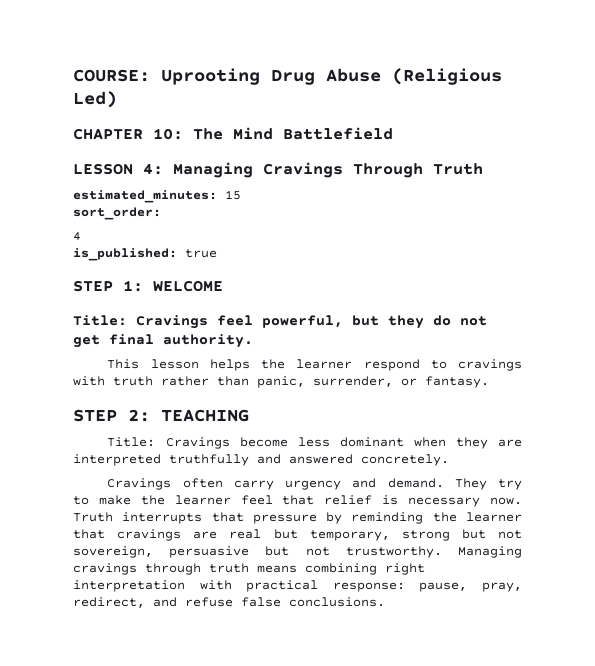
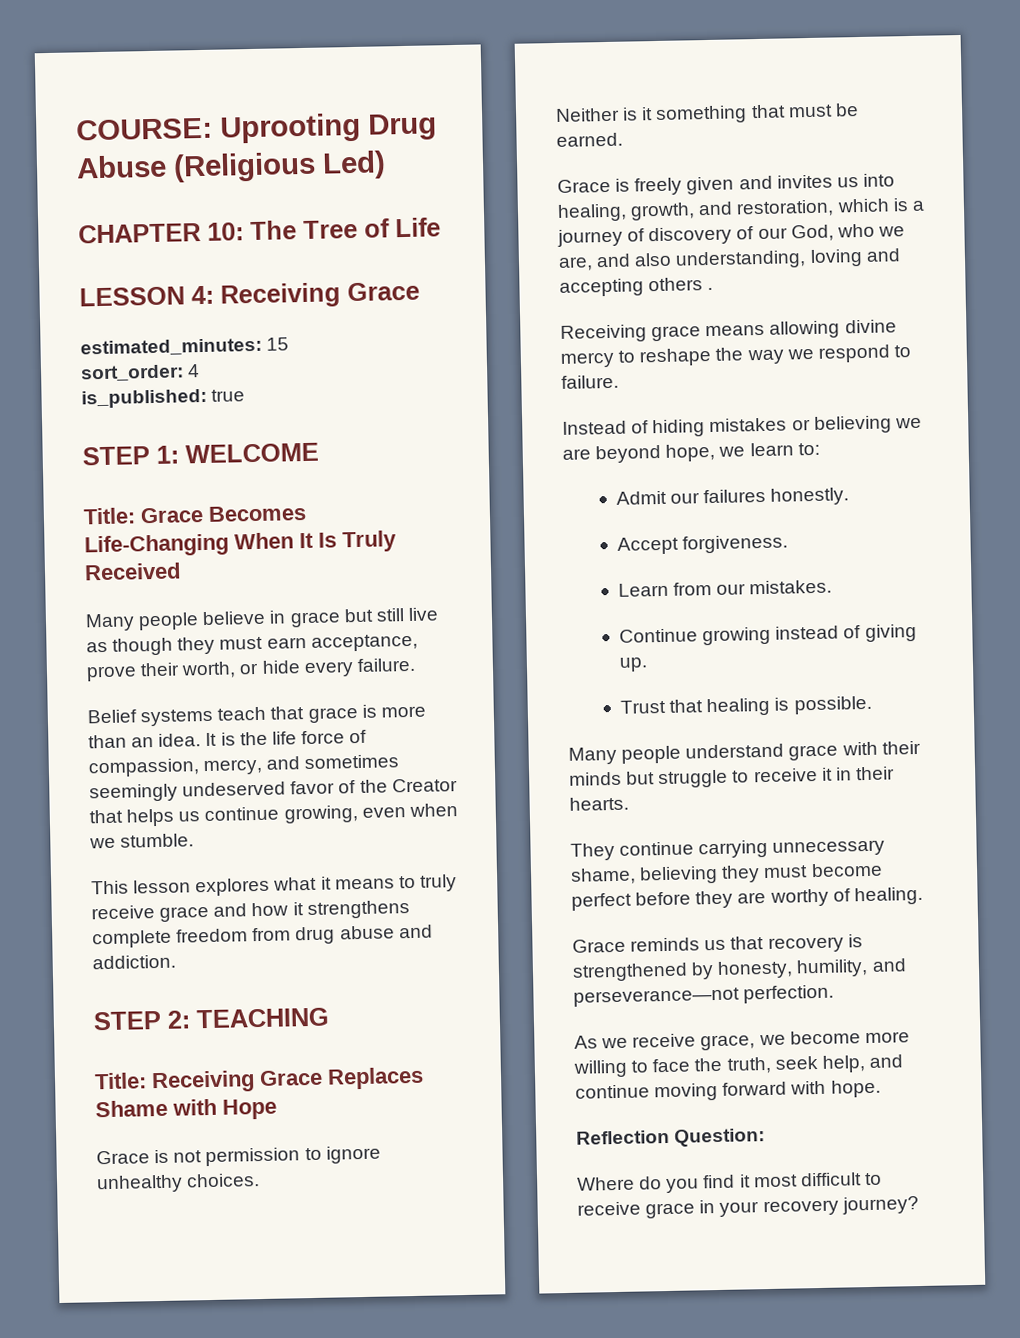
- CHAPTER 10: The Mind Battlefield
+ CHAPTER 10: The Tree of Life
- LESSON 4: Managing Cravings Through Truth
+ LESSON 4: Receiving Grace
- sort_order:
- 4
+ sort_order: 4
- Title: Cravings feel powerful, but they do not get final authority.
- This lesson helps the learner respond to cravings with truth rather than panic, surrender, or fantasy.
+ Title: Grace Becomes Life-Changing When It Is Truly Received
+ Many people believe in grace but still live as though they must earn acceptance, prove their worth, or hide every failure.
+ Belief systems teach that grace is more than an idea. It is the life force of compassion, mercy, and sometimes seemingly undeserved favor of the Creator that helps us continue growing, even when we stumble.
+ This lesson explores what it means to truly receive grace and how it strengthens complete freedom from drug abuse and addiction.
  STEP 2: TEACHING
- Title: Cravings become less dominant when they are interpreted truthfully and answered concretely.
- Cravings often carry urgency and demand. They try to make the learner feel that relief is necessary now. Truth interrupts that pressure by reminding the learner that cravings are real but temporary, strong but not sovereign, persuasive but not trustworthy. Managing cravings through truth means combining right interpretation with practical response: pause, pray, redirect, and refuse false conclusions.
+ Title: Receiving Grace Replaces Shame with Hope
+ Grace is not permission to ignore unhealthy choices.
+ Neither is it something that must be earned.
+ Grace is freely given and invites us into healing, growth, and restoration, which is a journey of discovery of our God, who we are, and also understanding, loving and accepting others .
+ Receiving grace means allowing divine mercy to reshape the way we respond to failure.
+ Instead of hiding mistakes or believing we are beyond hope, we learn to:
+ Admit our failures honestly.
+ Accept forgiveness.
+ Learn from our mistakes.
+ Continue growing instead of giving up.
+ Trust that healing is possible.
+ Many people understand grace with their minds but struggle to receive it in their hearts.
+ They continue carrying unnecessary shame, believing they must become perfect before they are worthy of healing.
+ Grace reminds us that recovery is strengthened by honesty, humility, and perseverance—not perfection.
+ As we receive grace, we become more willing to face the truth, seek help, and continue moving forward with hope.
+ Reflection Question:
+ Where do you find it most difficult to receive grace in your recovery journey?

